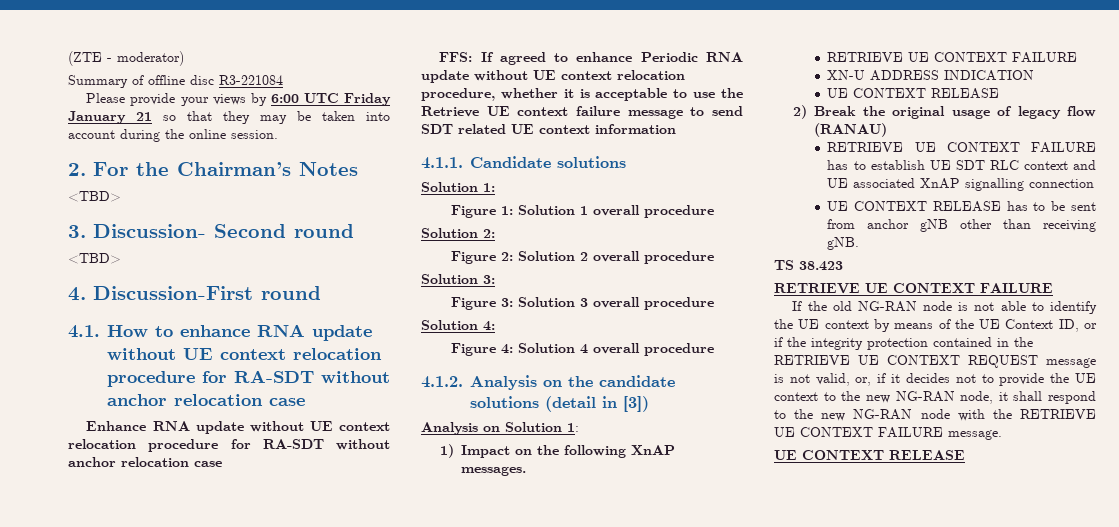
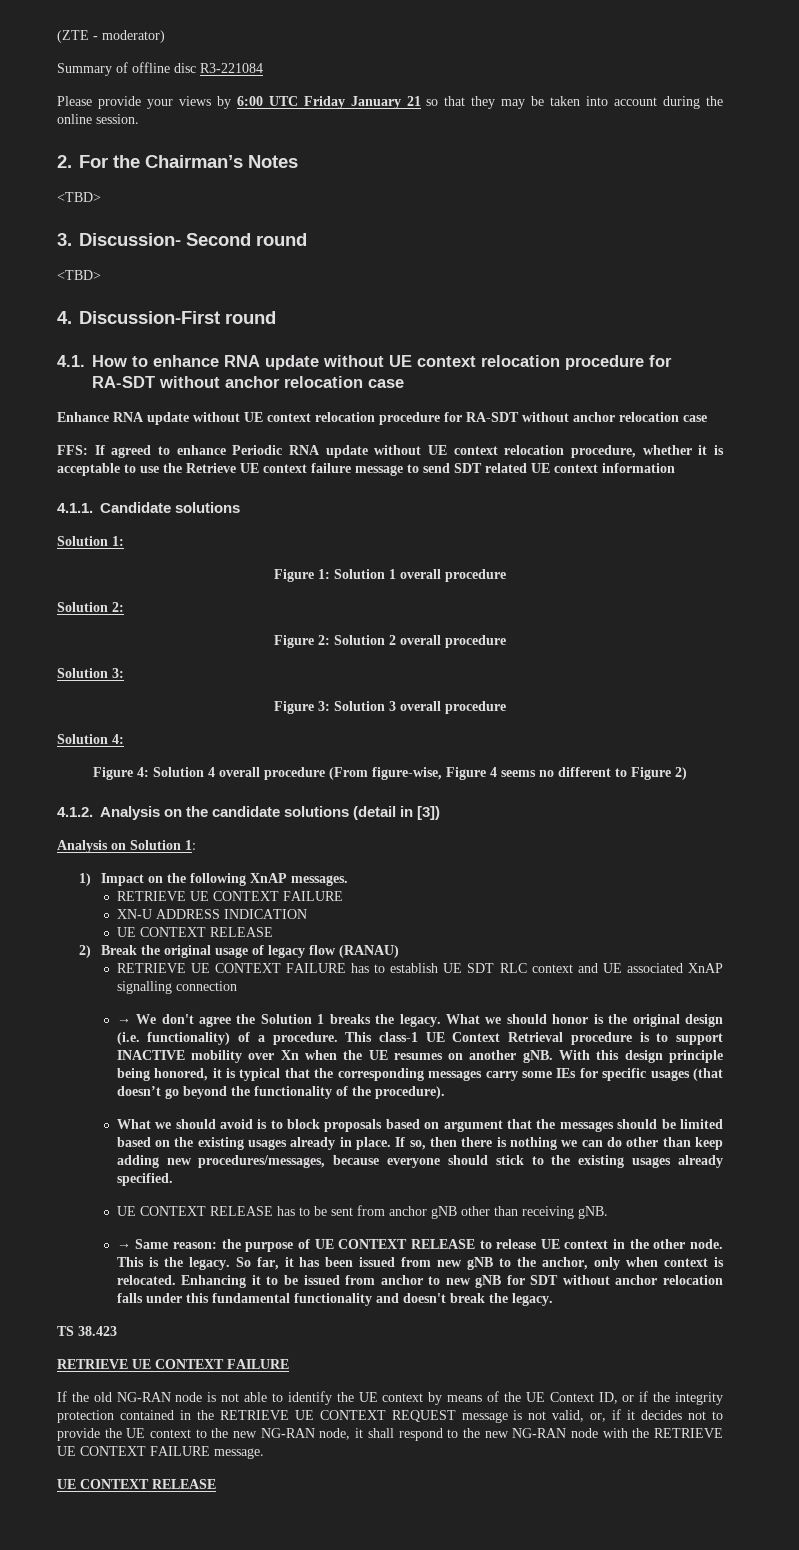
- Figure 4: Solution 4 overall procedure
+ Figure 4: Solution 4 overall procedure (From figure-wise, Figure 4 seems no different to Figure 2)
+ → We don't agree the Solution 1 breaks the legacy. What we should honor is the original design (i.e. functionality) of a procedure. This class-1 UE Context Retrieval procedure is to support INACTIVE mobility over Xn when the UE resumes on another gNB. With this design principle being honored, it is typical that the corresponding messages carry some IEs for specific usages (that doesn’t go beyond the functionality of the procedure).
+ What we should avoid is to block proposals based on argument that the messages should be limited based on the existing usages already in place. If so, then there is nothing we can do other than keep adding new procedures/messages, because everyone should stick to the existing usages already specified.
+ → Same reason: the purpose of UE CONTEXT RELEASE to release UE context in the other node. This is the legacy. So far, it has been issued from new gNB to the anchor, only when context is relocated. Enhancing it to be issued from anchor to new gNB for SDT without anchor relocation falls under this fundamental functionality and doesn't break the legacy.

